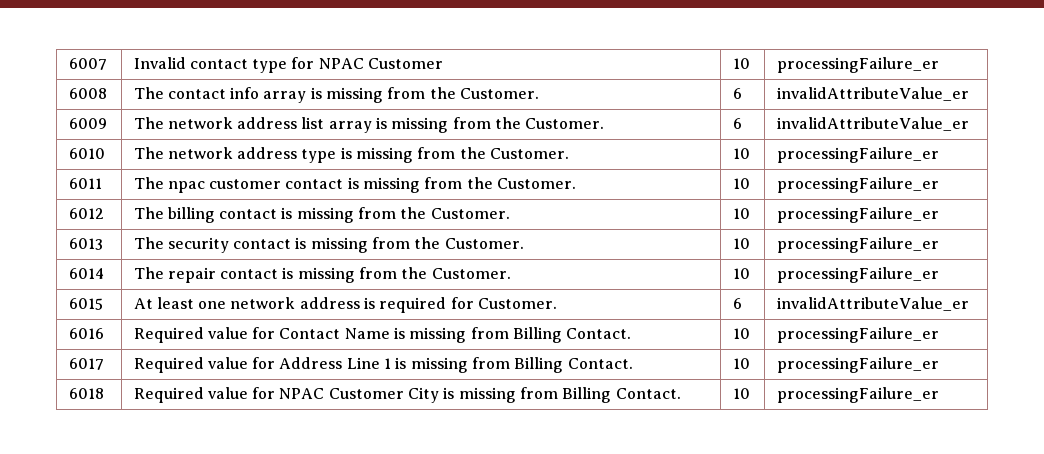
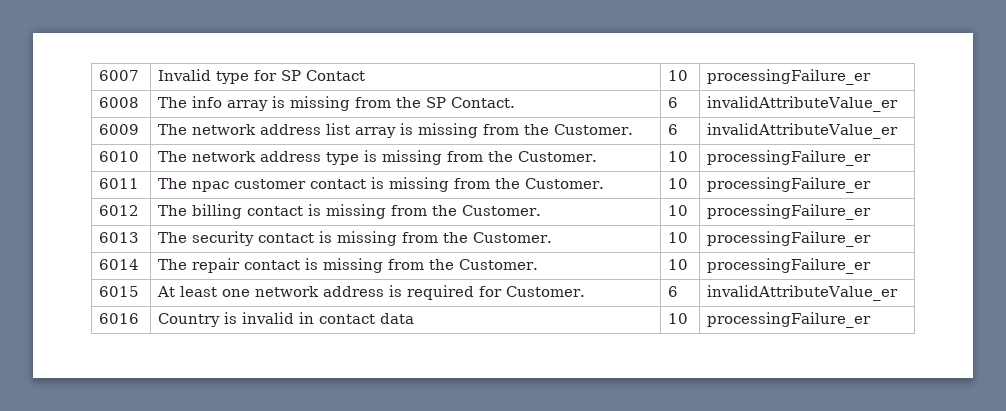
- 6007 | Invalid contact type for NPAC Customer | 10 | processingFailure_er
+ 6007 | Invalid type for SP Contact | 10 | processingFailure_er
- 6008 | The contact info array is missing from the Customer. | 6 | invalidAttributeValue_er
+ 6008 | The info array is missing from the SP Contact. | 6 | invalidAttributeValue_er
- 6016 | Required value for Contact Name is missing from Billing Contact. | 10 | processingFailure_er
- 6017 | Required value for Address Line 1 is missing from Billing Contact. | 10 | processingFailure_er
- 6018 | Required value for NPAC Customer City is missing from Billing Contact. | 10 | processingFailure_er
+ 6016 | Country is invalid in contact data | 10 | processingFailure_er

